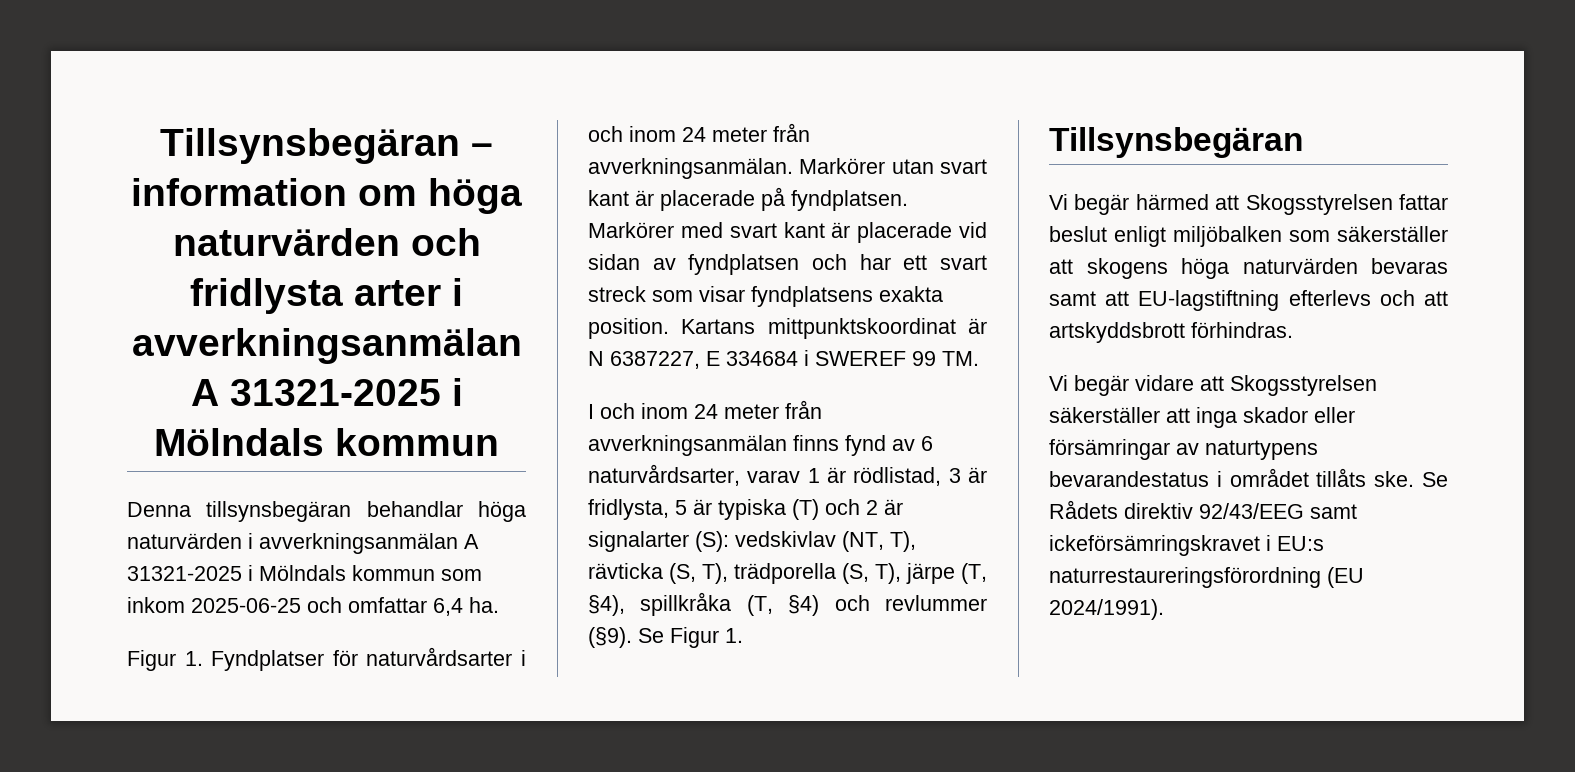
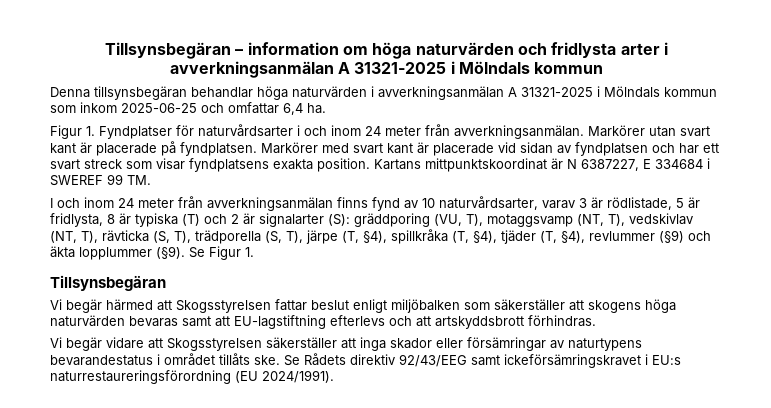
- I och inom 24 meter från avverkningsanmälan finns fynd av 6 naturvårdsarter, varav 1 är rödlistad, 3 är fridlysta, 5 är typiska (T) och 2 är signalarter (S): vedskivlav (NT, T), rävticka (S, T), trädporella (S, T), järpe (T, §4), spillkråka (T, §4) och revlummer (§9).
+ I och inom 24 meter från avverkningsanmälan finns fynd av 10 naturvårdsarter, varav 3 är rödlistade, 5 är fridlysta, 8 är typiska (T) och 2 är signalarter (S): gräddporing (VU, T), motaggsvamp (NT, T), vedskivlav (NT, T), rävticka (S, T), trädporella (S, T), järpe (T, §4), spillkråka (T, §4), tjäder (T, §4), revlummer (§9) och äkta lopplummer (§9).

